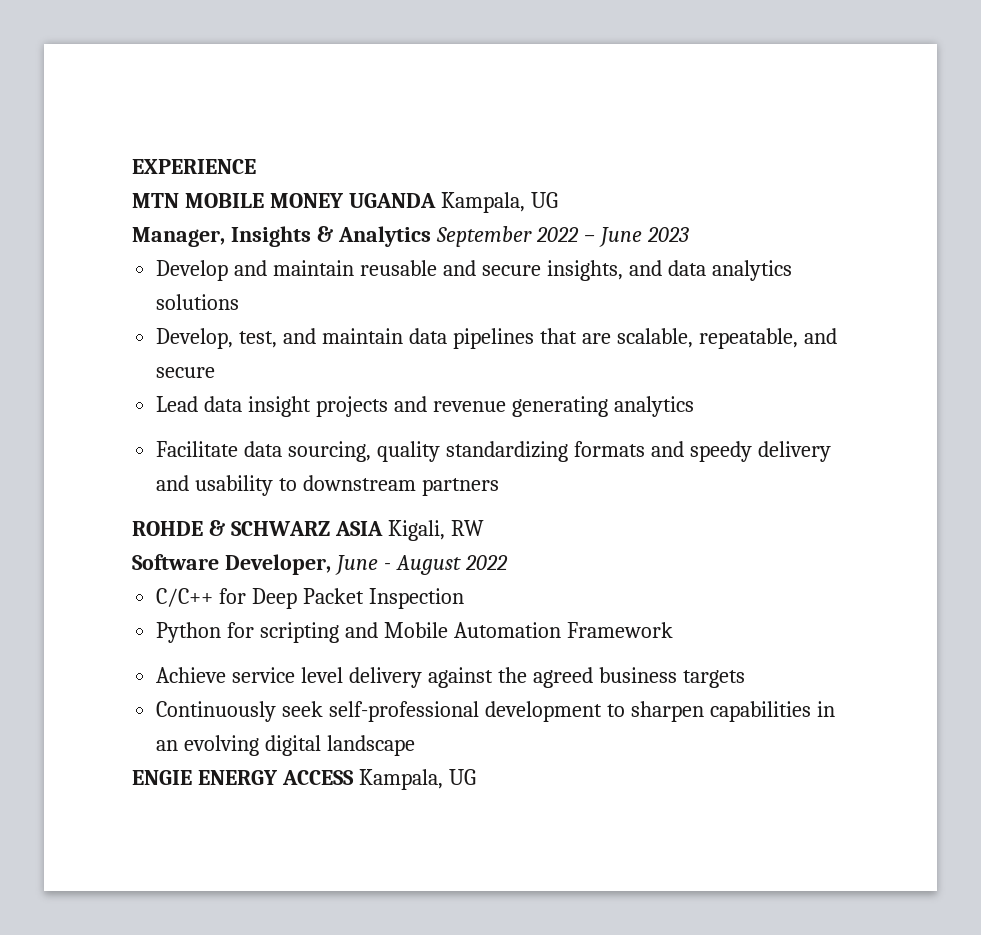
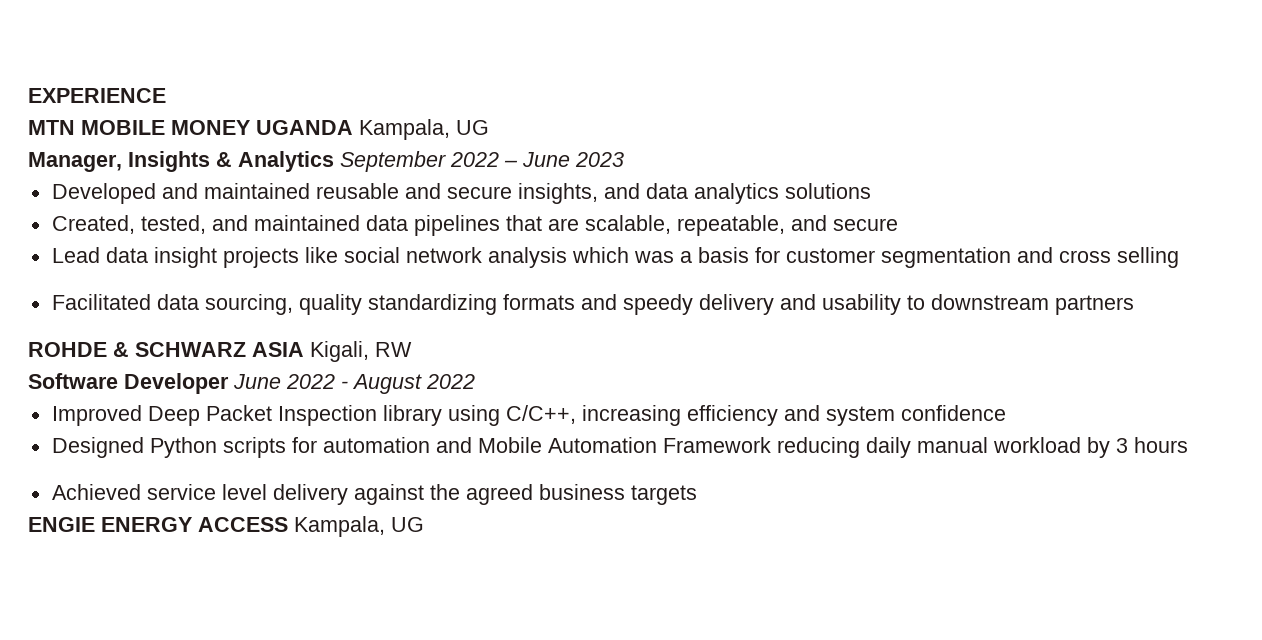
- Develop and maintain reusable and secure insights, and data analytics solutions
+ Developed and maintained reusable and secure insights, and data analytics solutions
- Develop, test, and maintain data pipelines that are scalable, repeatable, and secure
+ Created, tested, and maintained data pipelines that are scalable, repeatable, and secure
- Lead data insight projects and revenue generating analytics
- Facilitate data sourcing, quality standardizing formats and speedy delivery and usability to downstream partners
+ Lead data insight projects like social network analysis which was a basis for customer segmentation and cross selling
+ Facilitated data sourcing, quality standardizing formats and speedy delivery and usability to downstream partners
- Software Developer, June - August 2022
+ Software Developer June 2022 - August 2022
- C/C++ for Deep Packet Inspection
- Python for scripting and Mobile Automation Framework
- Achieve service level delivery against the agreed business targets
+ Improved Deep Packet Inspection library using C/C++, increasing efficiency and system confidence
+ Designed Python scripts for automation and Mobile Automation Framework reducing daily manual workload by 3 hours
+ Achieved service level delivery against the agreed business targets
- Continuously seek self-professional development to sharpen capabilities in an evolving digital landscape

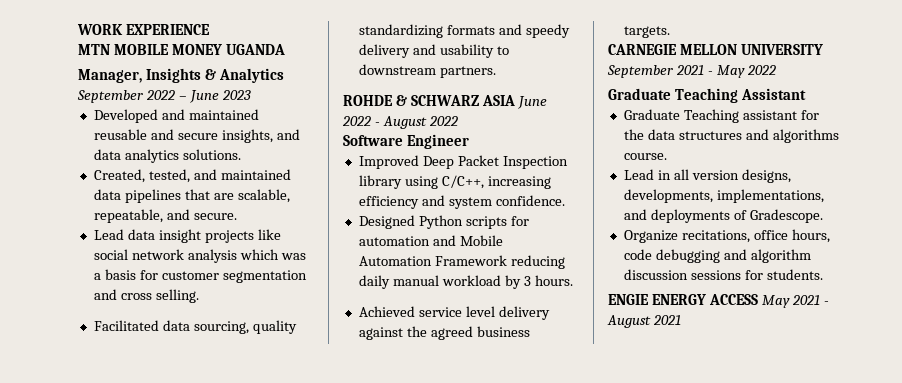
- EXPERIENCE
+ WORK EXPERIENCE
- MTN MOBILE MONEY UGANDA Kampala, UG
+ MTN MOBILE MONEY UGANDA
- Developed and maintained reusable and secure insights, and data analytics solutions
+ Developed and maintained reusable and secure insights, and data analytics solutions.
- Created, tested, and maintained data pipelines that are scalable, repeatable, and secure
+ Created, tested, and maintained data pipelines that are scalable, repeatable, and secure.
- Lead data insight projects like social network analysis which was a basis for customer segmentation and cross selling
+ Lead data insight projects like social network analysis which was a basis for customer segmentation and cross selling.
- Facilitated data sourcing, quality standardizing formats and speedy delivery and usability to downstream partners
+ Facilitated data sourcing, quality standardizing formats and speedy delivery and usability to downstream partners.
- ROHDE & SCHWARZ ASIA Kigali, RW
- Software Developer June 2022 - August 2022
+ ROHDE & SCHWARZ ASIA June 2022 - August 2022
+ Software Engineer
- Improved Deep Packet Inspection library using C/C++, increasing efficiency and system confidence
+ Improved Deep Packet Inspection library using C/C++, increasing efficiency and system confidence.
- Designed Python scripts for automation and Mobile Automation Framework reducing daily manual workload by 3 hours
+ Designed Python scripts for automation and Mobile Automation Framework reducing daily manual workload by 3 hours.
- Achieved service level delivery against the agreed business targets
- ENGIE ENERGY ACCESS Kampala, UG
+ Achieved service level delivery against the agreed business targets.
+ CARNEGIE MELLON UNIVERSITY September 2021 - May 2022
+ Graduate Teaching Assistant
+ Graduate Teaching assistant for the data structures and algorithms course.
+ Lead in all version designs, developments, implementations, and deployments of Gradescope.
+ Organize recitations, office hours, code debugging and algorithm discussion sessions for students.
+ ENGIE ENERGY ACCESS May 2021 - August 2021

